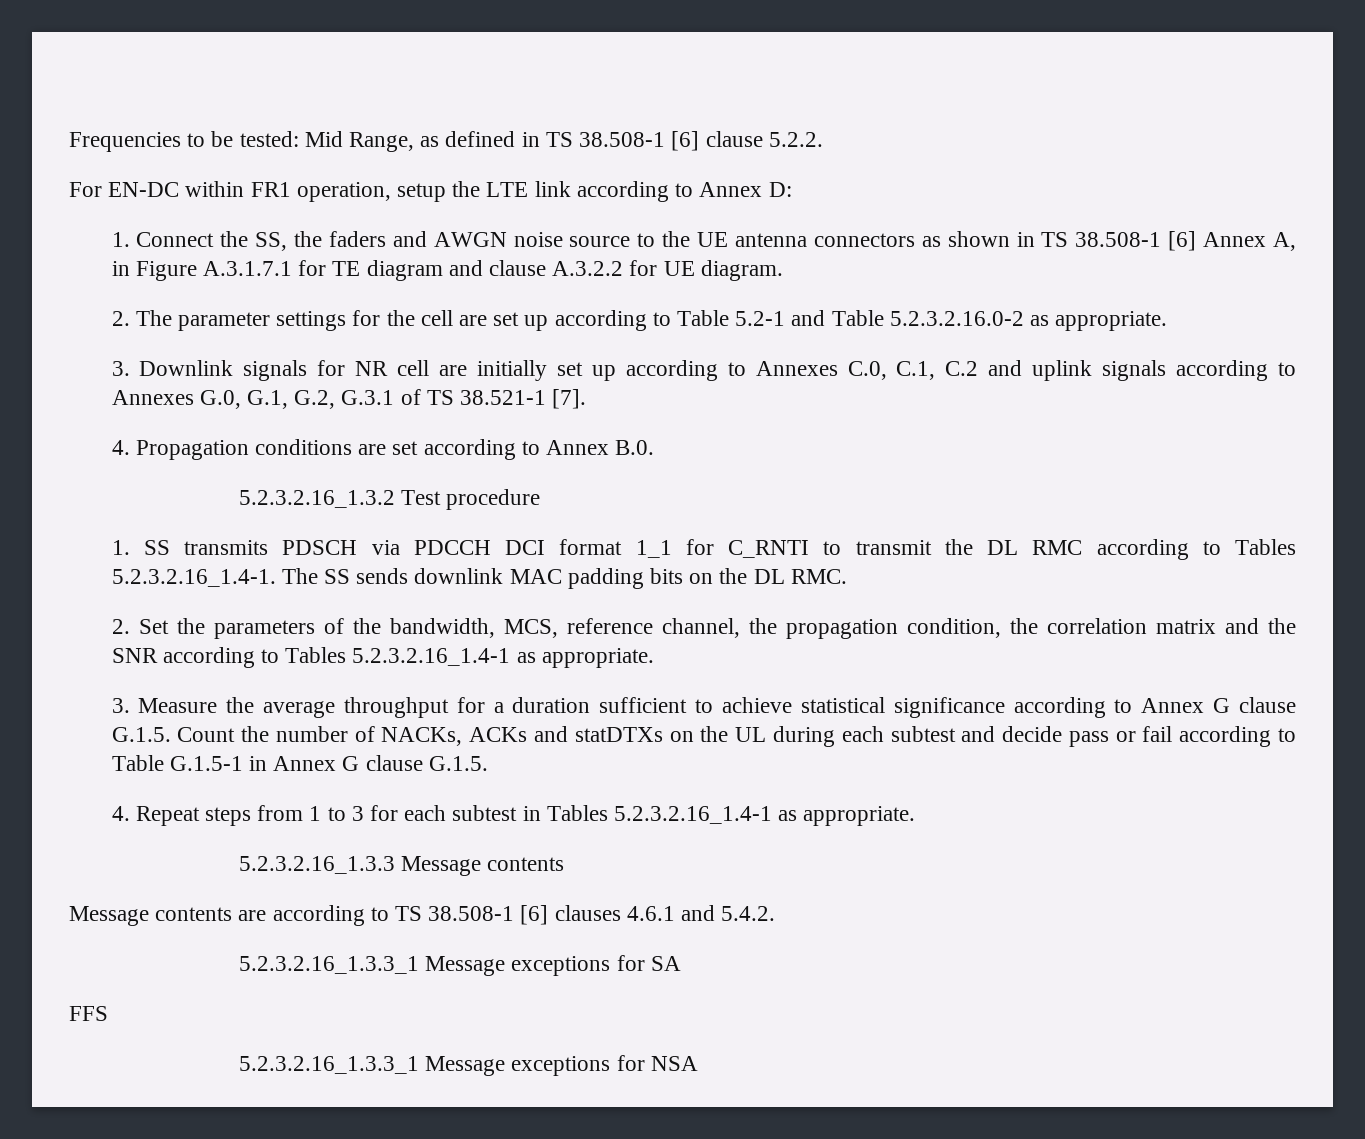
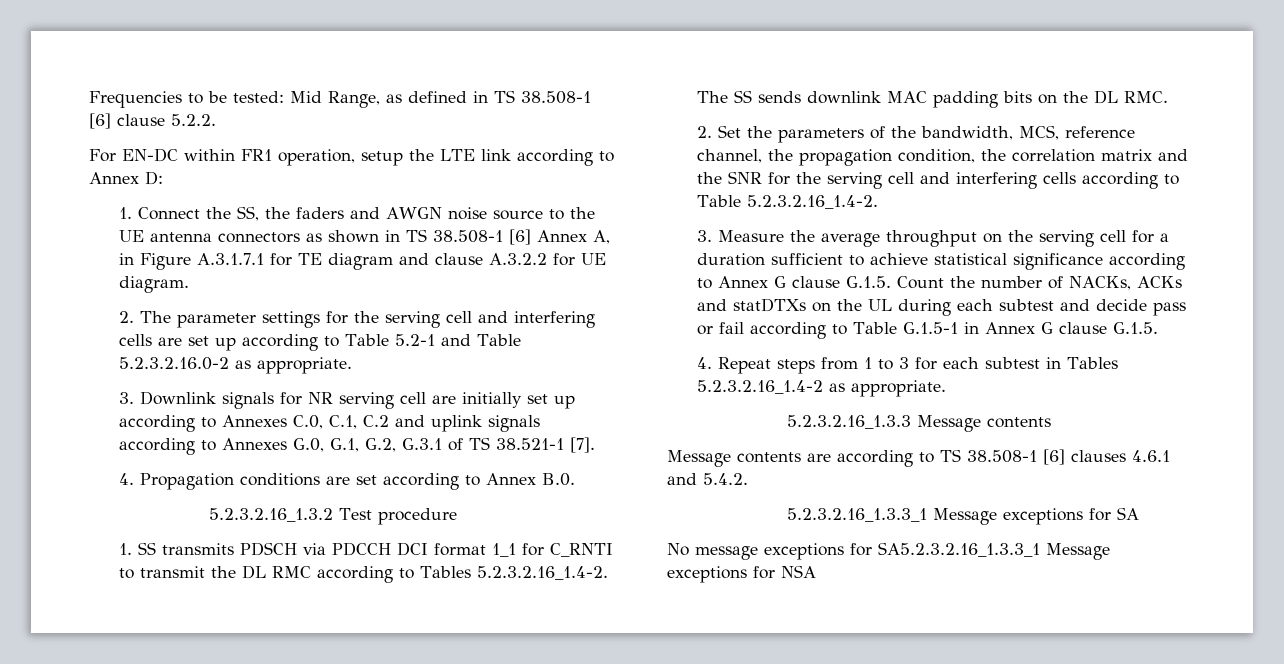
- 2. The parameter settings for the cell are set up according to Table 5.2-1 and Table 5.2.3.2.16.0-2 as appropriate.
+ 2. The parameter settings for the serving cell and interfering cells are set up according to Table 5.2-1 and Table 5.2.3.2.16.0-2 as appropriate.
- 3. Downlink signals for NR cell are initially set up according to Annexes C.0, C.1, C.2 and uplink signals according to Annexes G.0, G.1, G.2, G.3.1 of TS 38.521-1 [7].
+ 3. Downlink signals for NR serving cell are initially set up according to Annexes C.0, C.1, C.2 and uplink signals according to Annexes G.0, G.1, G.2, G.3.1 of TS 38.521-1 [7].
- 1. SS transmits PDSCH via PDCCH DCI format 1_1 for C_RNTI to transmit the DL RMC according to Tables 5.2.3.2.16_1.4-1. The SS sends downlink MAC padding bits on the DL RMC.
+ 1. SS transmits PDSCH via PDCCH DCI format 1_1 for C_RNTI to transmit the DL RMC according to Tables 5.2.3.2.16_1.4-2. The SS sends downlink MAC padding bits on the DL RMC.
- 2. Set the parameters of the bandwidth, MCS, reference channel, the propagation condition, the correlation matrix and the SNR according to Tables 5.2.3.2.16_1.4-1 as appropriate.
+ 2. Set the parameters of the bandwidth, MCS, reference channel, the propagation condition, the correlation matrix and the SNR for the serving cell and interfering cells according to Table 5.2.3.2.16_1.4-2.
- 3. Measure the average throughput for a duration sufficient to achieve statistical significance according to Annex G clause G.1.5. Count the number of NACKs, ACKs and statDTXs on the UL during each subtest and decide pass or fail according to Table G.1.5-1 in Annex G clause G.1.5.
+ 3. Measure the average throughput on the serving cell for a duration sufficient to achieve statistical significance according to Annex G clause G.1.5. Count the number of NACKs, ACKs and statDTXs on the UL during each subtest and decide pass or fail according to Table G.1.5-1 in Annex G clause G.1.5.
- 4. Repeat steps from 1 to 3 for each subtest in Tables 5.2.3.2.16_1.4-1 as appropriate.
+ 4. Repeat steps from 1 to 3 for each subtest in Tables 5.2.3.2.16_1.4-2 as appropriate.
- FFS
- 5.2.3.2.16_1.3.3_1 Message exceptions for NSA
+ No message exceptions for SA5.2.3.2.16_1.3.3_1 Message exceptions for NSA

